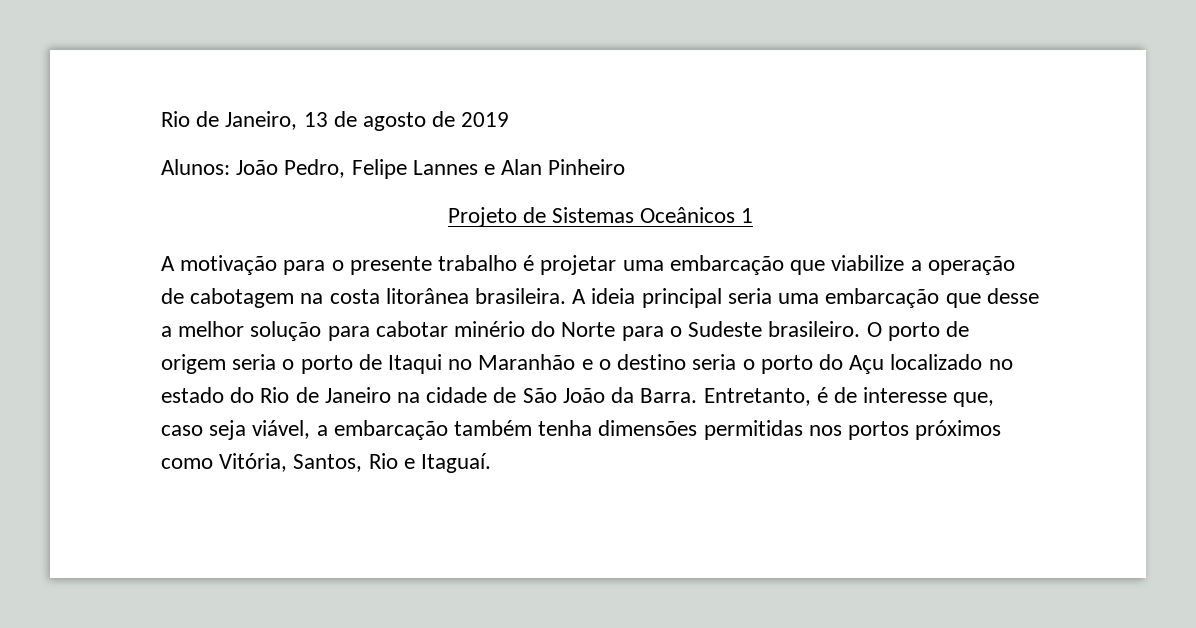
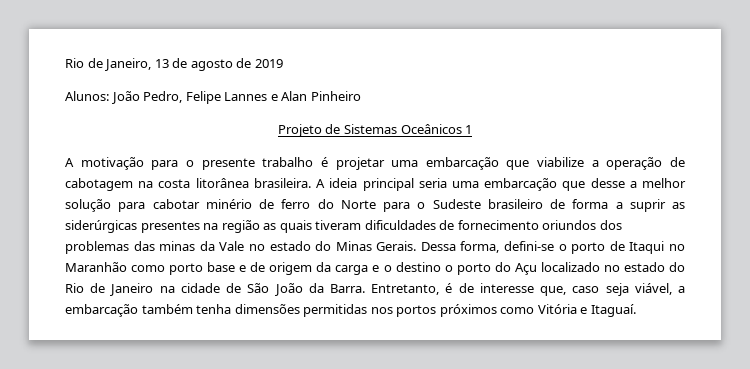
- A ideia principal seria uma embarcação que desse a melhor solução para cabotar minério do Norte para o Sudeste brasileiro. O porto de origem seria o porto de Itaqui no Maranhão e o destino seria o porto do Açu localizado no estado do Rio de Janeiro na cidade de São João da Barra.
+ A ideia principal seria uma embarcação que desse a melhor solução para cabotar minério de ferro do Norte para o Sudeste brasileiro de forma a suprir as siderúrgicas presentes na região as quais tiveram dificuldades de fornecimento oriundos dos problemas das minas da Vale no estado do Minas Gerais. Dessa forma, defini-se o porto de Itaqui no Maranhão como porto base e de origem da carga e o destino o porto do Açu localizado no estado do Rio de Janeiro na cidade de São João da Barra.
- Entretanto, é de interesse que, caso seja viável, a embarcação também tenha dimensões permitidas nos portos próximos como Vitória, Santos, Rio e Itaguaí.
+ Entretanto, é de interesse que, caso seja viável, a embarcação também tenha dimensões permitidas nos portos próximos como Vitória e Itaguaí.

